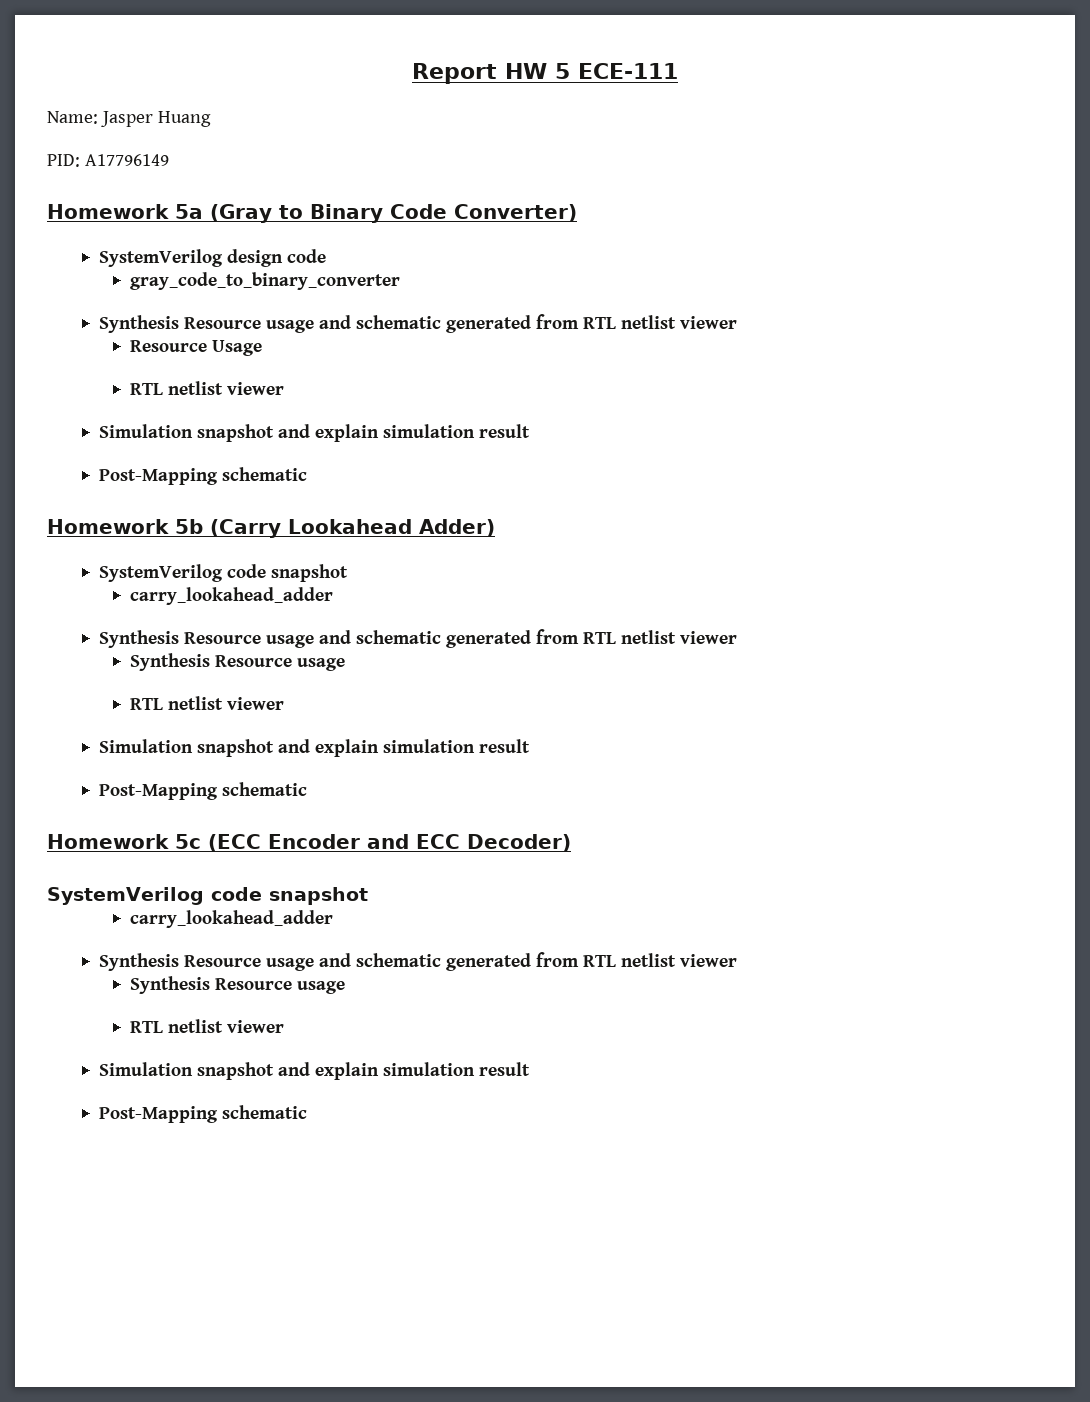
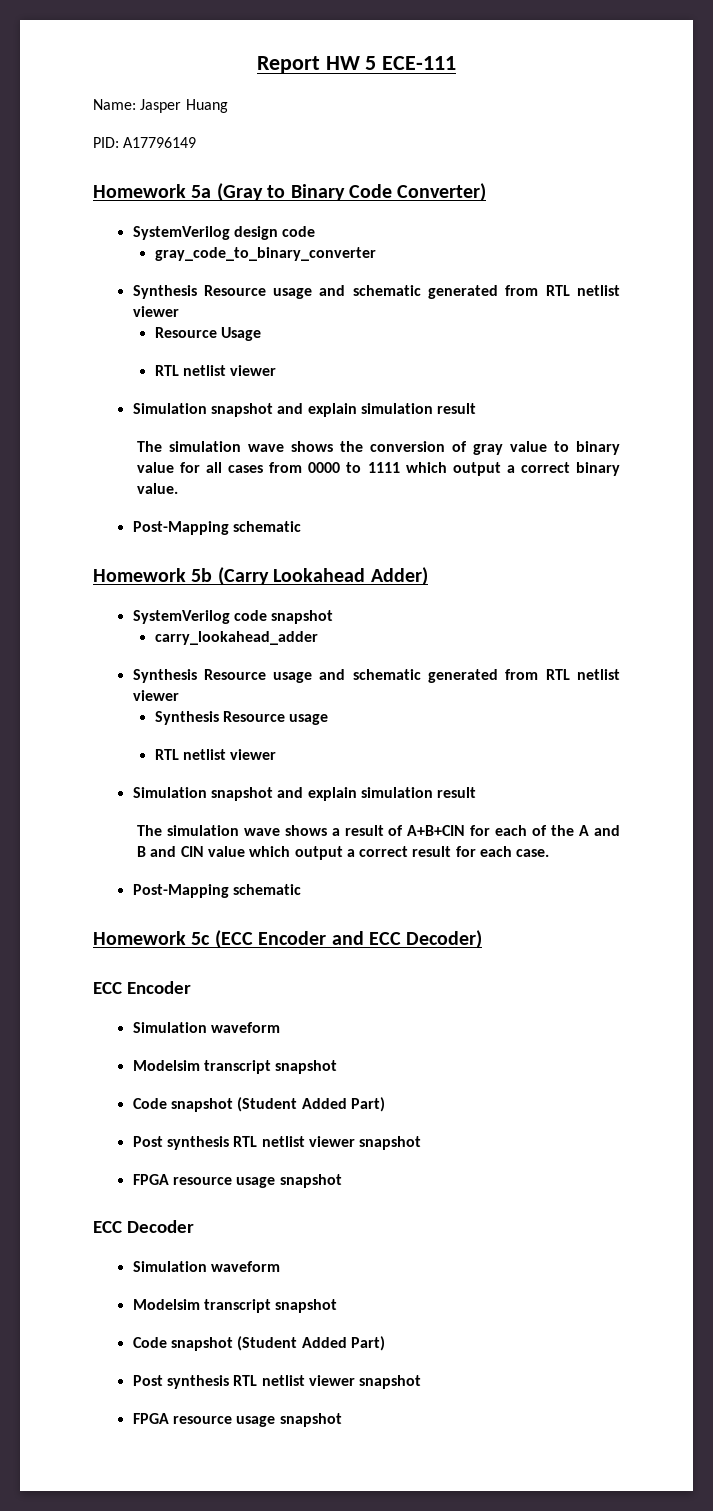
+ The simulation wave shows the conversion of gray value to binary value for all cases from 0000 to 1111 which output a correct binary value.
+ The simulation wave shows a result of A+B+CIN for each of the A and B and CIN value which output a correct result for each case.
  Homework 5c (ECC Encoder and ECC Decoder)
- SystemVerilog code snapshot
- carry_lookahead_adder
- Synthesis Resource usage and schematic generated from RTL netlist viewer
- Synthesis Resource usage
- RTL netlist viewer
- Simulation snapshot and explain simulation result
- Post-Mapping schematic
+ ECC Encoder
+ Simulation waveform
+ Modelsim transcript snapshot
+ Code snapshot (Student Added Part)
+ Post synthesis RTL netlist viewer snapshot
+ FPGA resource usage snapshot
+ ECC Decoder
+ Simulation waveform
+ Modelsim transcript snapshot
+ Code snapshot (Student Added Part)
+ Post synthesis RTL netlist viewer snapshot
+ FPGA resource usage snapshot

